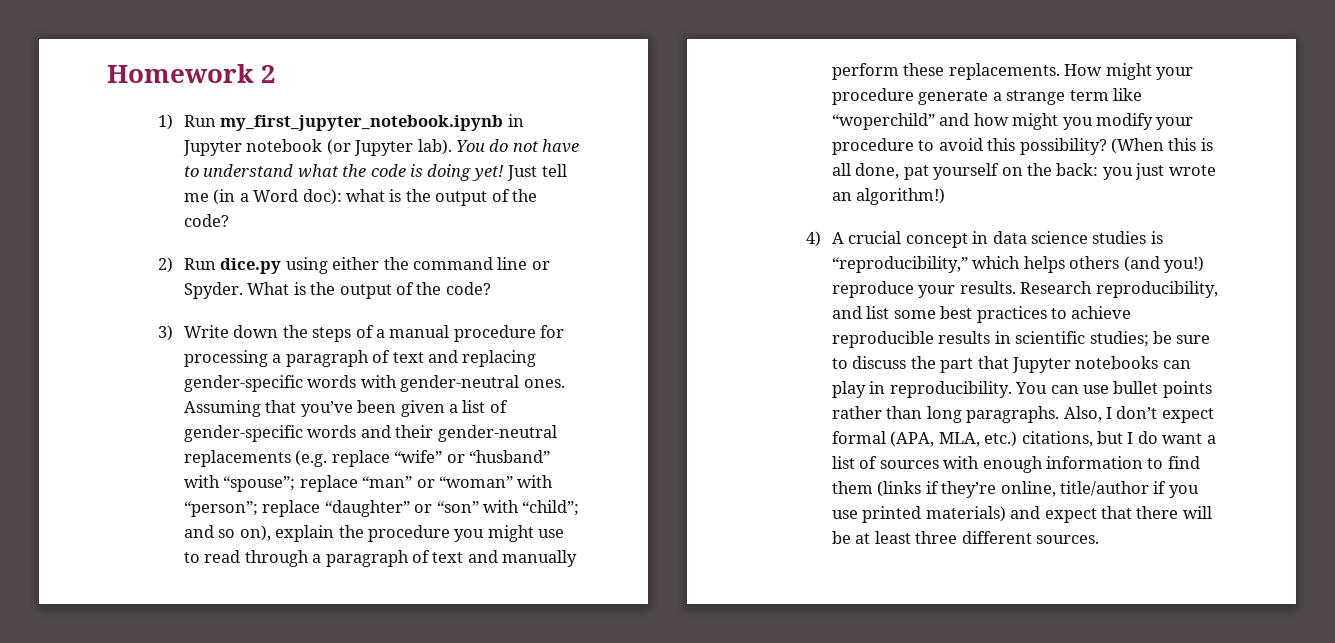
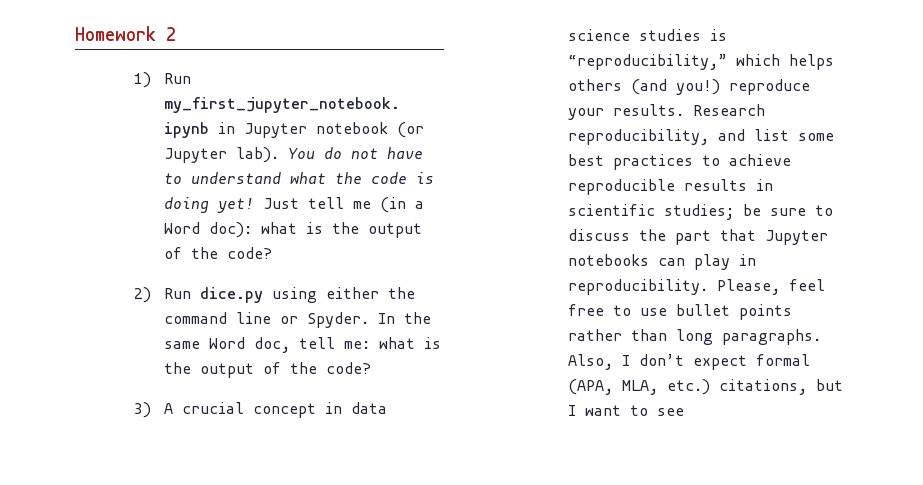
- What is the output of the code?
+ In the same Word doc, tell me: what is the output of the code?
- 3) Write down the steps of a manual procedure for processing a paragraph of text and replacing gender-specific words with gender-neutral ones. Assuming that you’ve been given a list of gender-specific words and their gender-neutral replacements (e.g. replace “wife” or “husband” with “spouse”; replace “man” or “woman” with “person”; replace “daughter” or “son” with “child”; and so on), explain the procedure you might use to read through a paragraph of text and manually perform these replacements. How might your procedure generate a strange term like “woperchild” and how might you modify your procedure to avoid this possibility? (When this is all done, pat yourself on the back: you just wrote an algorithm!)
- 4) A crucial concept in data science studies is “reproducibility,” which helps others (and you!) reproduce your results.
+ 3) A crucial concept in data science studies is “reproducibility,” which helps others (and you!) reproduce your results.
- You can use bullet points rather than long paragraphs.
+ Please, feel free to use bullet points rather than long paragraphs.
- Also, I don’t expect formal (APA, MLA, etc.) citations, but I do want a list of sources with enough information to find them (links if they’re online, title/author if you use printed materials) and expect that there will be at least three different sources.
+ Also, I don’t expect formal (APA, MLA, etc.) citations, but I want to see

